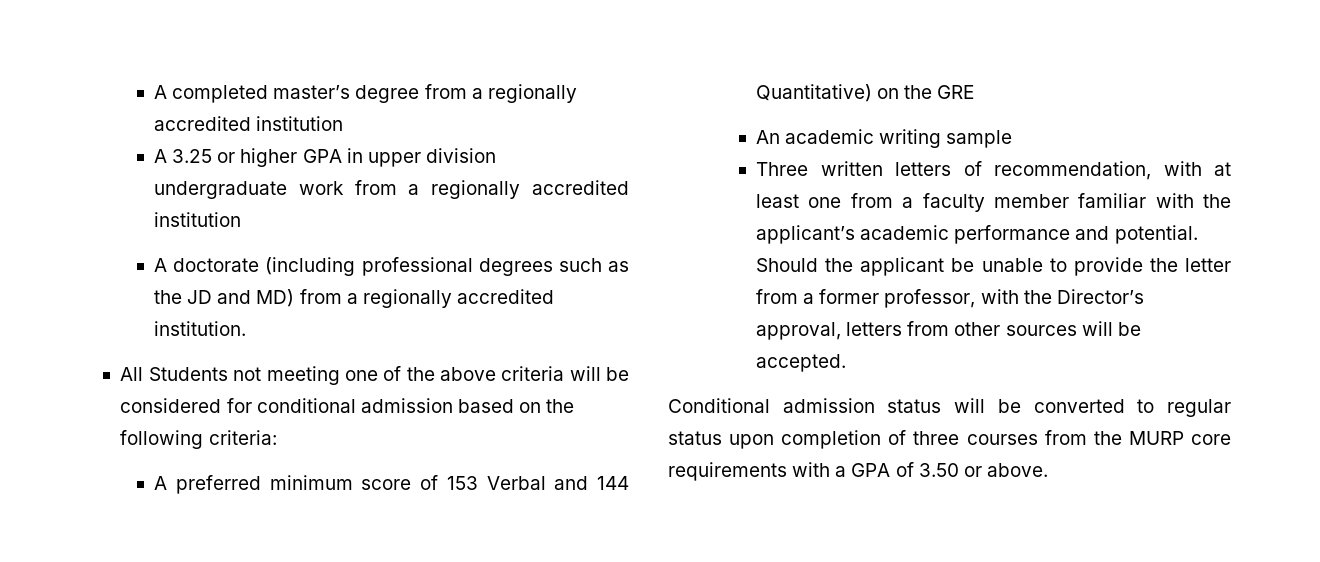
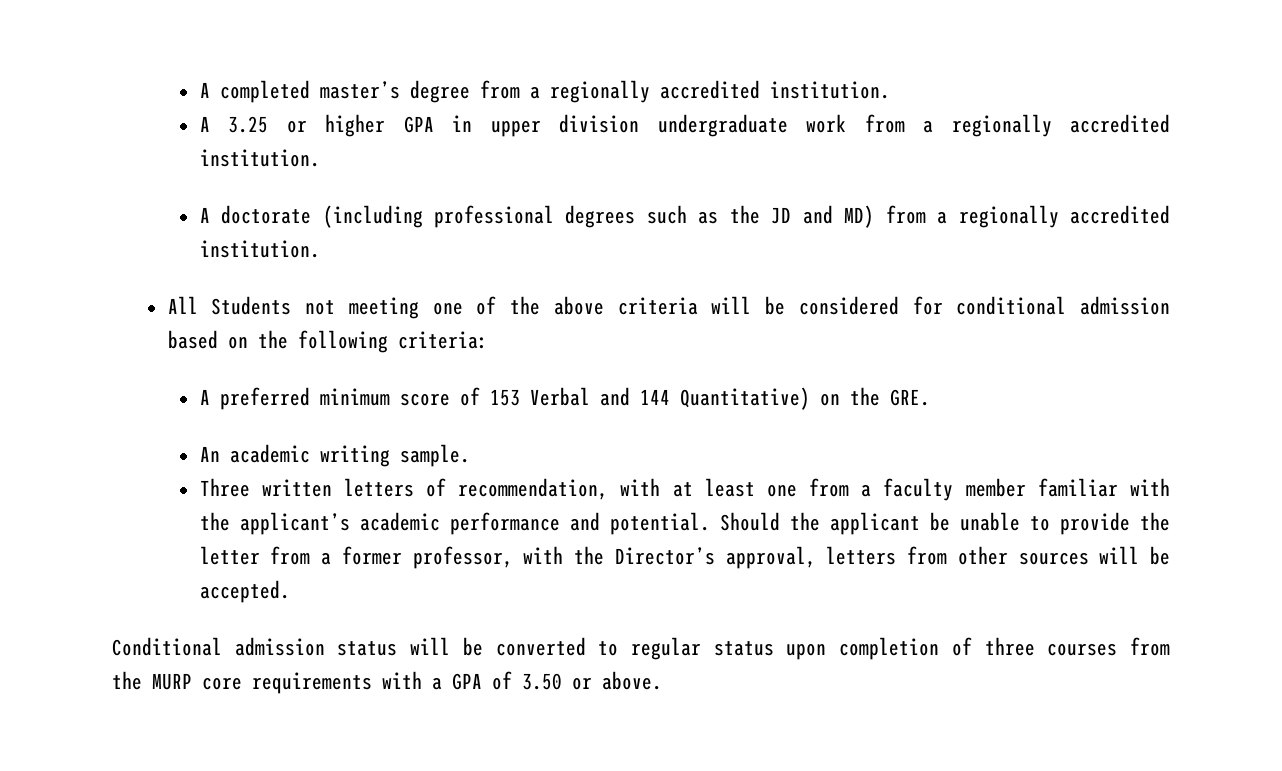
- A completed master’s degree from a regionally accredited institution
+ A completed master’s degree from a regionally accredited institution.
- A 3.25 or higher GPA in upper division undergraduate work from a regionally accredited institution
+ A 3.25 or higher GPA in upper division undergraduate work from a regionally accredited institution.
- A preferred minimum score of 153 Verbal and 144 Quantitative) on the GRE
+ A preferred minimum score of 153 Verbal and 144 Quantitative) on the GRE.
- An academic writing sample
+ An academic writing sample.

